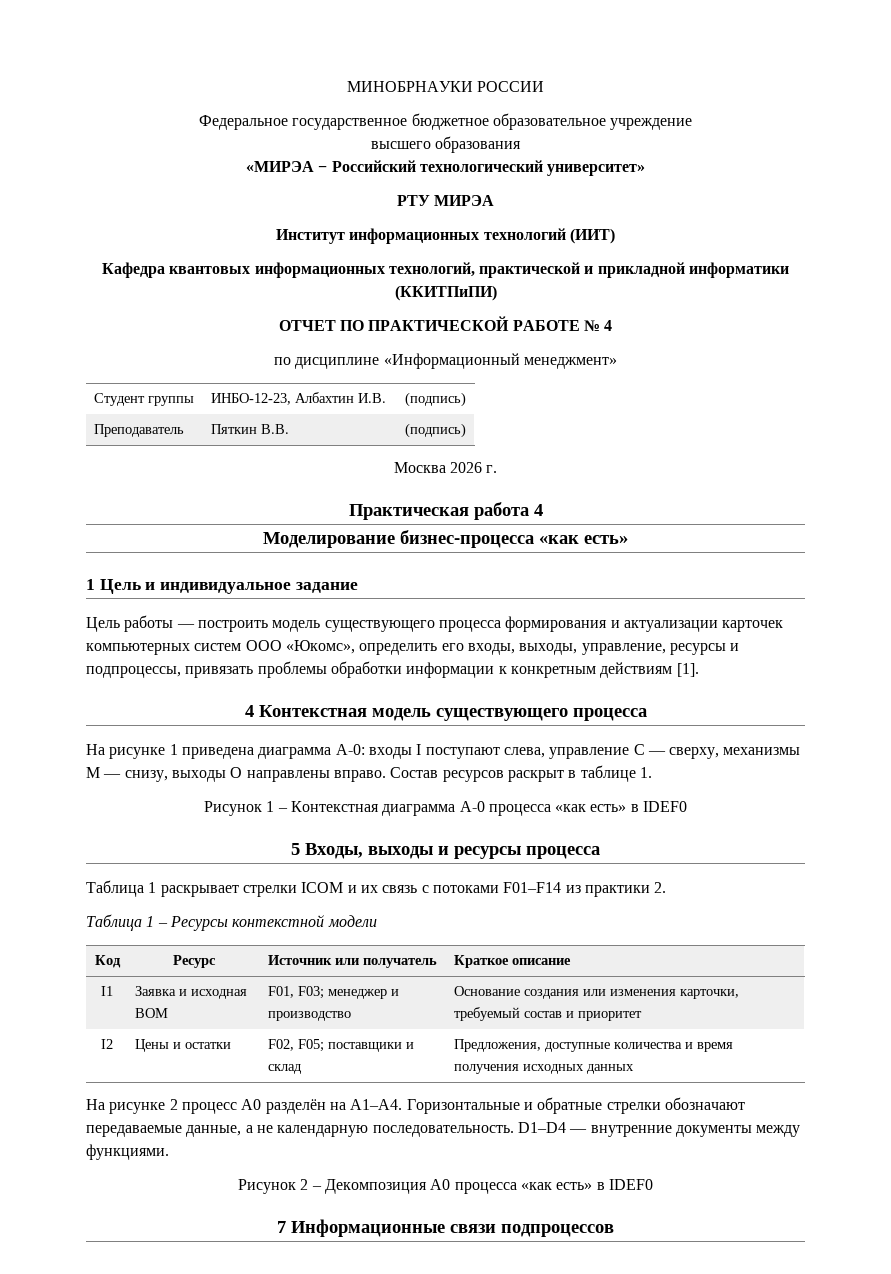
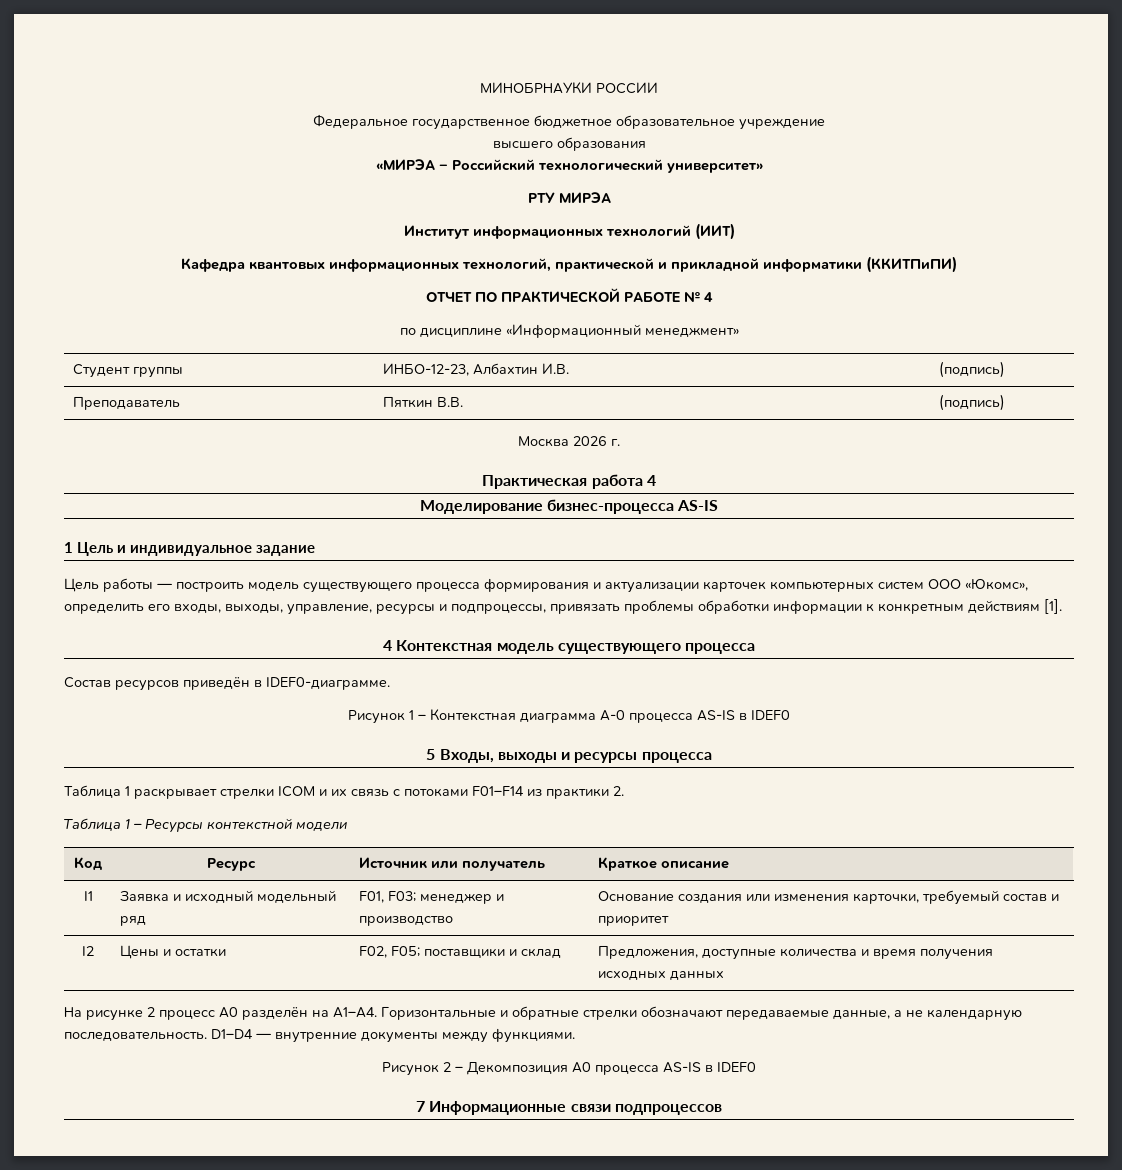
- Моделирование бизнес-процесса «как есть»
+ Моделирование бизнес-процесса AS-IS
- На рисунке 1 приведена диаграмма A-0: входы I поступают слева, управление C — сверху, механизмы M — снизу, выходы O направлены вправо. Состав ресурсов раскрыт в таблице 1.
+ Состав ресурсов приведён в IDEF0-диаграмме.
- Рисунок 1 – Контекстная диаграмма A-0 процесса «как есть» в IDEF0
+ Рисунок 1 – Контекстная диаграмма A-0 процесса AS-IS в IDEF0
- I1 | Заявка и исходная BOM | F01, F03; менеджер и производство | Основание создания или изменения карточки, требуемый состав и приоритет
+ I1 | Заявка и исходный модельный ряд | F01, F03; менеджер и производство | Основание создания или изменения карточки, требуемый состав и приоритет
- Рисунок 2 – Декомпозиция A0 процесса «как есть» в IDEF0
+ Рисунок 2 – Декомпозиция A0 процесса AS-IS в IDEF0

